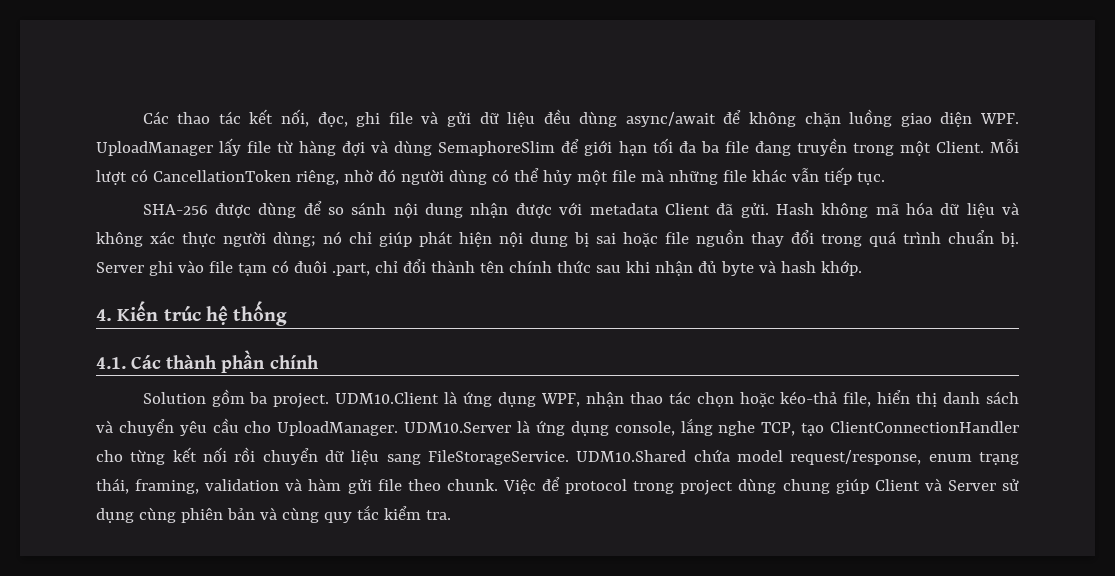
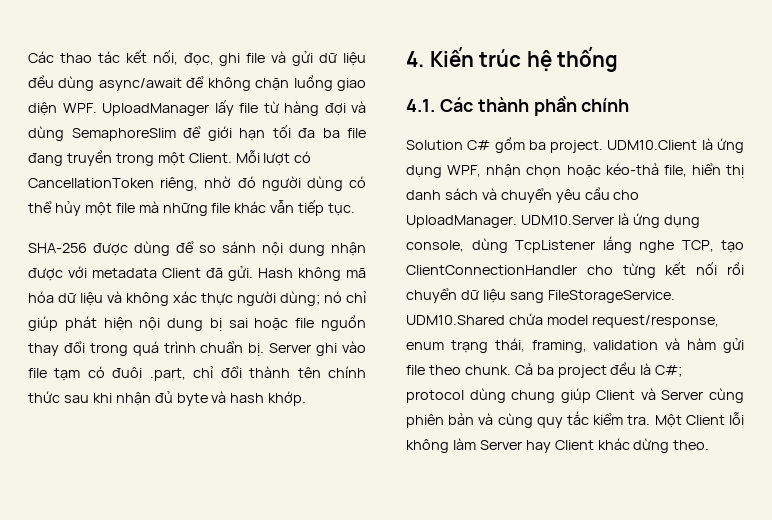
- Solution gồm ba project.
+ Solution C# gồm ba project.
- UDM10.Client là ứng dụng WPF, nhận thao tác chọn hoặc kéo-thả file, hiển thị danh sách và chuyển yêu cầu cho UploadManager.
+ UDM10.Client là ứng dụng WPF, nhận chọn hoặc kéo-thả file, hiển thị danh sách và chuyển yêu cầu cho UploadManager.
- UDM10.Server là ứng dụng console, lắng nghe TCP, tạo ClientConnectionHandler cho từng kết nối rồi chuyển dữ liệu sang FileStorageService.
+ UDM10.Server là ứng dụng console, dùng TcpListener lắng nghe TCP, tạo ClientConnectionHandler cho từng kết nối rồi chuyển dữ liệu sang FileStorageService.
- Việc để protocol trong project dùng chung giúp Client và Server sử dụng cùng phiên bản và cùng quy tắc kiểm tra.
+ Cả ba project đều là C#; protocol dùng chung giúp Client và Server cùng phiên bản và cùng quy tắc kiểm tra.
+ Một Client lỗi không làm Server hay Client khác dừng theo.

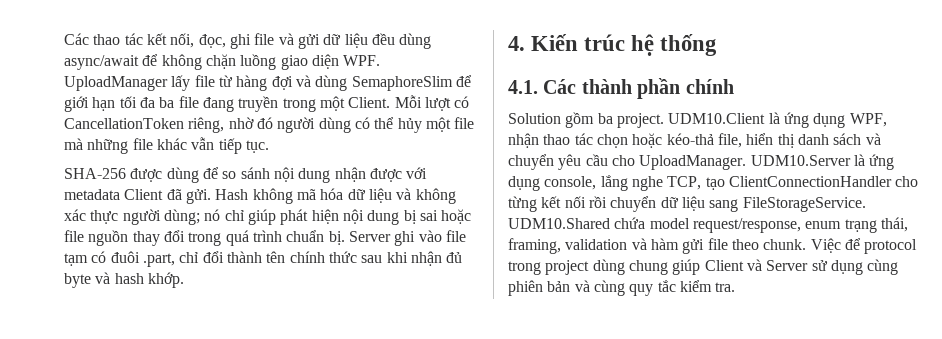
- Solution C# gồm ba project.
+ Solution gồm ba project.
- UDM10.Client là ứng dụng WPF, nhận chọn hoặc kéo-thả file, hiển thị danh sách và chuyển yêu cầu cho UploadManager.
+ UDM10.Client là ứng dụng WPF, nhận thao tác chọn hoặc kéo-thả file, hiển thị danh sách và chuyển yêu cầu cho UploadManager.
- UDM10.Server là ứng dụng console, dùng TcpListener lắng nghe TCP, tạo ClientConnectionHandler cho từng kết nối rồi chuyển dữ liệu sang FileStorageService.
+ UDM10.Server là ứng dụng console, lắng nghe TCP, tạo ClientConnectionHandler cho từng kết nối rồi chuyển dữ liệu sang FileStorageService.
- Cả ba project đều là C#; protocol dùng chung giúp Client và Server cùng phiên bản và cùng quy tắc kiểm tra. Một Client lỗi không làm Server hay Client khác dừng theo.
+ Việc để protocol trong project dùng chung giúp Client và Server sử dụng cùng phiên bản và cùng quy tắc kiểm tra.

